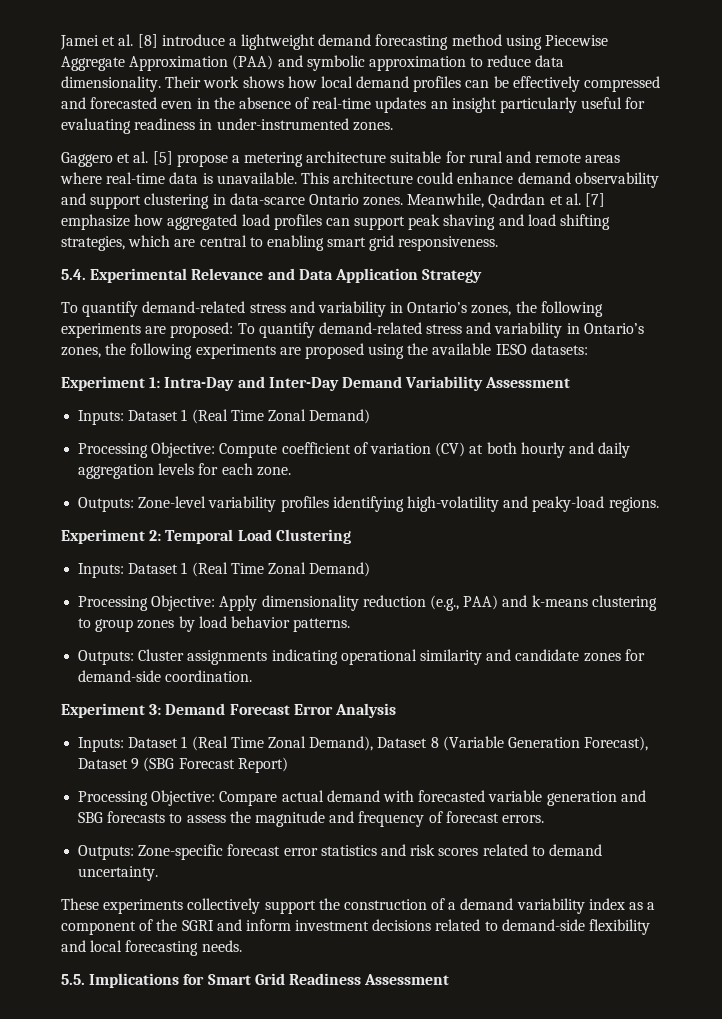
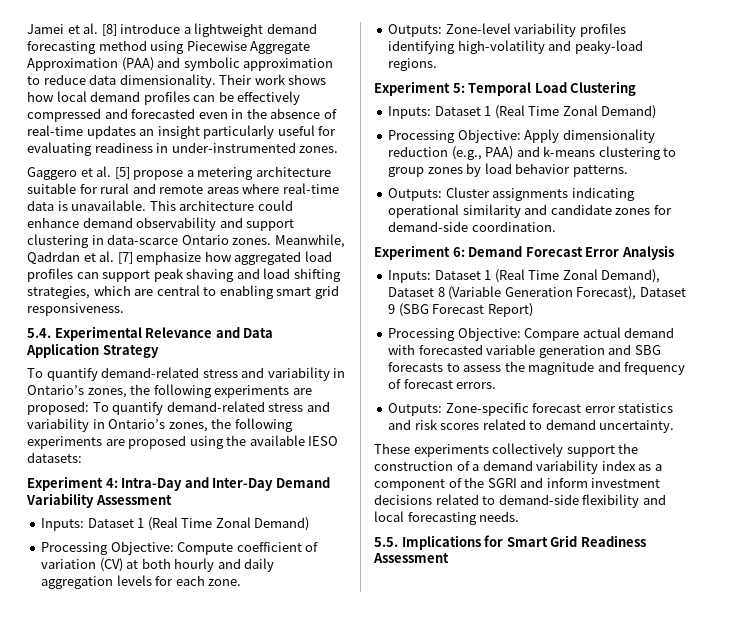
- Experiment 1: Intra-Day and Inter-Day Demand Variability Assessment
+ Experiment 4: Intra-Day and Inter-Day Demand Variability Assessment
- Experiment 2: Temporal Load Clustering
+ Experiment 5: Temporal Load Clustering
- Experiment 3: Demand Forecast Error Analysis
+ Experiment 6: Demand Forecast Error Analysis

